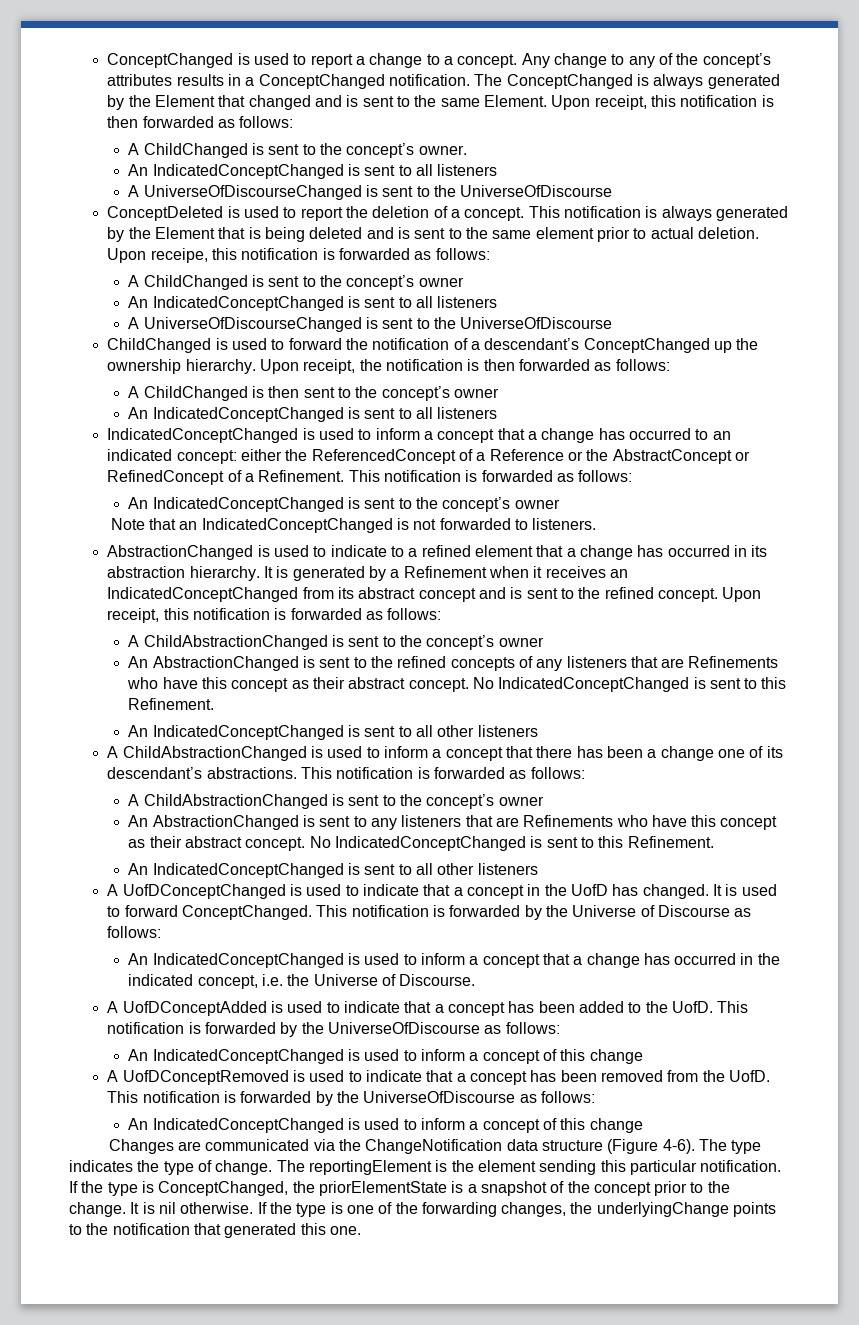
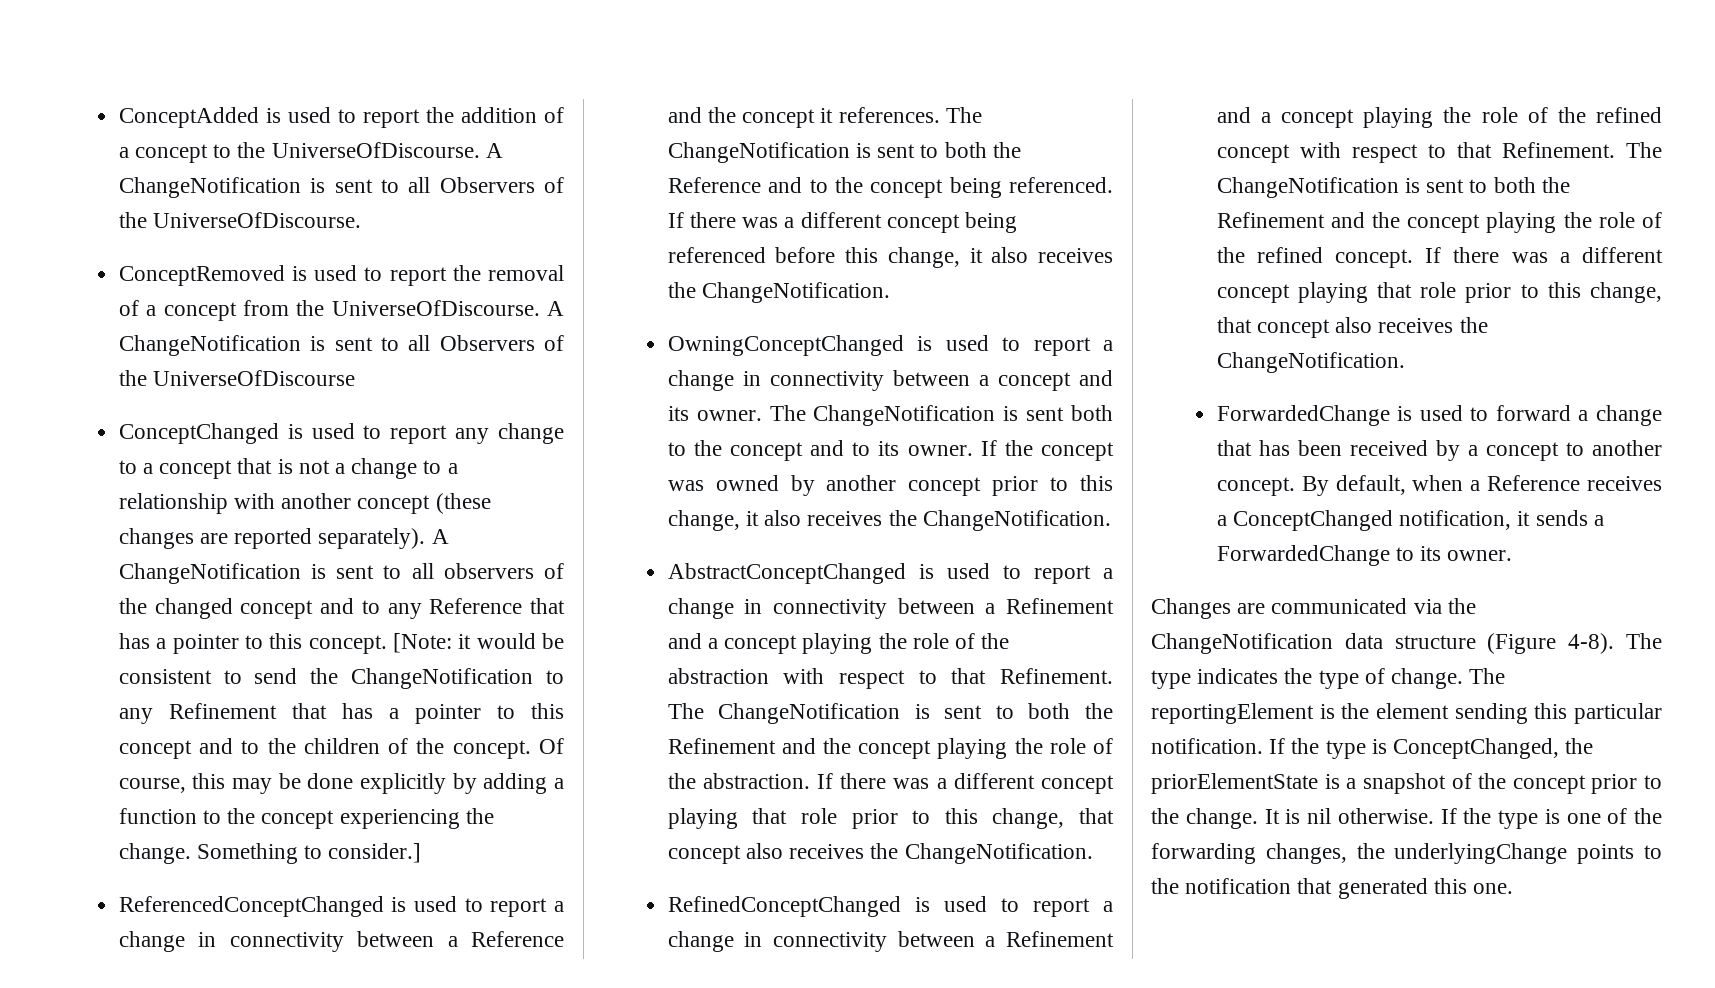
+ ConceptAdded is used to report the addition of a concept to the UniverseOfDiscourse. A ChangeNotification is sent to all Observers of the UniverseOfDiscourse.
+ ConceptRemoved is used to report the removal of a concept from the UniverseOfDiscourse. A ChangeNotification is sent to all Observers of the UniverseOfDiscourse
- ConceptChanged is used to report a change to a concept. Any change to any of the concept’s attributes results in a ConceptChanged notification. The ConceptChanged is always generated by the Element that changed and is sent to the same Element. Upon receipt, this notification is then forwarded as follows:
- A ChildChanged is sent to the concept’s owner.
- An IndicatedConceptChanged is sent to all listeners
- A UniverseOfDiscourseChanged is sent to the UniverseOfDiscourse
- ConceptDeleted is used to report the deletion of a concept. This notification is always generated by the Element that is being deleted and is sent to the same element prior to actual deletion. Upon receipe, this notification is forwarded as follows:
- A ChildChanged is sent to the concept’s owner
- An IndicatedConceptChanged is sent to all listeners
- A UniverseOfDiscourseChanged is sent to the UniverseOfDiscourse
- ChildChanged is used to forward the notification of a descendant’s ConceptChanged up the ownership hierarchy. Upon receipt, the notification is then forwarded as follows:
- A ChildChanged is then sent to the concept’s owner
- An IndicatedConceptChanged is sent to all listeners
- IndicatedConceptChanged is used to inform a concept that a change has occurred to an indicated concept: either the ReferencedConcept of a Reference or the AbstractConcept or RefinedConcept of a Refinement. This notification is forwarded as follows:
- An IndicatedConceptChanged is sent to the concept’s owner
- Note that an IndicatedConceptChanged is not forwarded to listeners.
- AbstractionChanged is used to indicate to a refined element that a change has occurred in its abstraction hierarchy. It is generated by a Refinement when it receives an IndicatedConceptChanged from its abstract concept and is sent to the refined concept. Upon receipt, this notification is forwarded as follows:
- A ChildAbstractionChanged is sent to the concept’s owner
- An AbstractionChanged is sent to the refined concepts of any listeners that are Refinements who have this concept as their abstract concept. No IndicatedConceptChanged is sent to this Refinement.
- An IndicatedConceptChanged is sent to all other listeners
- A ChildAbstractionChanged is used to inform a concept that there has been a change one of its descendant’s abstractions. This notification is forwarded as follows:
- A ChildAbstractionChanged is sent to the concept’s owner
- An AbstractionChanged is sent to any listeners that are Refinements who have this concept as their abstract concept. No IndicatedConceptChanged is sent to this Refinement.
- An IndicatedConceptChanged is sent to all other listeners
- A UofDConceptChanged is used to indicate that a concept in the UofD has changed. It is used to forward ConceptChanged. This notification is forwarded by the Universe of Discourse as follows:
- An IndicatedConceptChanged is used to inform a concept that a change has occurred in the indicated concept, i.e. the Universe of Discourse.
- A UofDConceptAdded is used to indicate that a concept has been added to the UofD. This notification is forwarded by the UniverseOfDiscourse as follows:
- An IndicatedConceptChanged is used to inform a concept of this change
- A UofDConceptRemoved is used to indicate that a concept has been removed from the UofD. This notification is forwarded by the UniverseOfDiscourse as follows:
- An IndicatedConceptChanged is used to inform a concept of this change
+ ConceptChanged is used to report any change to a concept that is not a change to a relationship with another concept (these changes are reported separately). A ChangeNotification is sent to all observers of the changed concept and to any Reference that has a pointer to this concept. [Note: it would be consistent to send the ChangeNotification to any Refinement that has a pointer to this concept and to the children of the concept. Of course, this may be done explicitly by adding a function to the concept experiencing the change. Something to consider.]
+ ReferencedConceptChanged is used to report a change in connectivity between a Reference and the concept it references. The ChangeNotification is sent to both the Reference and to the concept being referenced. If there was a different concept being referenced before this change, it also receives the ChangeNotification.
+ OwningConceptChanged is used to report a change in connectivity between a concept and its owner. The ChangeNotification is sent both to the concept and to its owner. If the concept was owned by another concept prior to this change, it also receives the ChangeNotification.
+ AbstractConceptChanged is used to report a change in connectivity between a Refinement and a concept playing the role of the abstraction with respect to that Refinement. The ChangeNotification is sent to both the Refinement and the concept playing the role of the abstraction. If there was a different concept playing that role prior to this change, that concept also receives the ChangeNotification.
+ RefinedConceptChanged is used to report a change in connectivity between a Refinement and a concept playing the role of the refined concept with respect to that Refinement. The ChangeNotification is sent to both the Refinement and the concept playing the role of the refined concept. If there was a different concept playing that role prior to this change, that concept also receives the ChangeNotification.
+ ForwardedChange is used to forward a change that has been received by a concept to another concept. By default, when a Reference receives a ConceptChanged notification, it sends a ForwardedChange to its owner.
- Changes are communicated via the ChangeNotification data structure (Figure 4-6).
+ Changes are communicated via the ChangeNotification data structure (Figure 4-8).

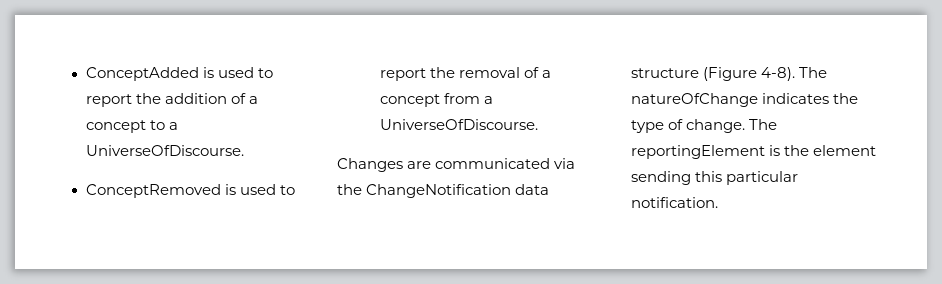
- ConceptAdded is used to report the addition of a concept to the UniverseOfDiscourse. A ChangeNotification is sent to all Observers of the UniverseOfDiscourse.
+ ConceptAdded is used to report the addition of a concept to a UniverseOfDiscourse.
- ConceptRemoved is used to report the removal of a concept from the UniverseOfDiscourse. A ChangeNotification is sent to all Observers of the UniverseOfDiscourse
- ConceptChanged is used to report any change to a concept that is not a change to a relationship with another concept (these changes are reported separately). A ChangeNotification is sent to all observers of the changed concept and to any Reference that has a pointer to this concept. [Note: it would be consistent to send the ChangeNotification to any Refinement that has a pointer to this concept and to the children of the concept. Of course, this may be done explicitly by adding a function to the concept experiencing the change. Something to consider.]
- ReferencedConceptChanged is used to report a change in connectivity between a Reference and the concept it references. The ChangeNotification is sent to both the Reference and to the concept being referenced. If there was a different concept being referenced before this change, it also receives the ChangeNotification.
- OwningConceptChanged is used to report a change in connectivity between a concept and its owner. The ChangeNotification is sent both to the concept and to its owner. If the concept was owned by another concept prior to this change, it also receives the ChangeNotification.
- AbstractConceptChanged is used to report a change in connectivity between a Refinement and a concept playing the role of the abstraction with respect to that Refinement. The ChangeNotification is sent to both the Refinement and the concept playing the role of the abstraction. If there was a different concept playing that role prior to this change, that concept also receives the ChangeNotification.
- RefinedConceptChanged is used to report a change in connectivity between a Refinement and a concept playing the role of the refined concept with respect to that Refinement. The ChangeNotification is sent to both the Refinement and the concept playing the role of the refined concept. If there was a different concept playing that role prior to this change, that concept also receives the ChangeNotification.
- ForwardedChange is used to forward a change that has been received by a concept to another concept. By default, when a Reference receives a ConceptChanged notification, it sends a ForwardedChange to its owner.
+ ConceptRemoved is used to report the removal of a concept from a UniverseOfDiscourse.
- The type indicates the type of change.
+ The natureOfChange indicates the type of change.
- If the type is ConceptChanged, the priorElementState is a snapshot of the concept prior to the change. It is nil otherwise. If the type is one of the forwarding changes, the underlyingChange points to the notification that generated this one.

